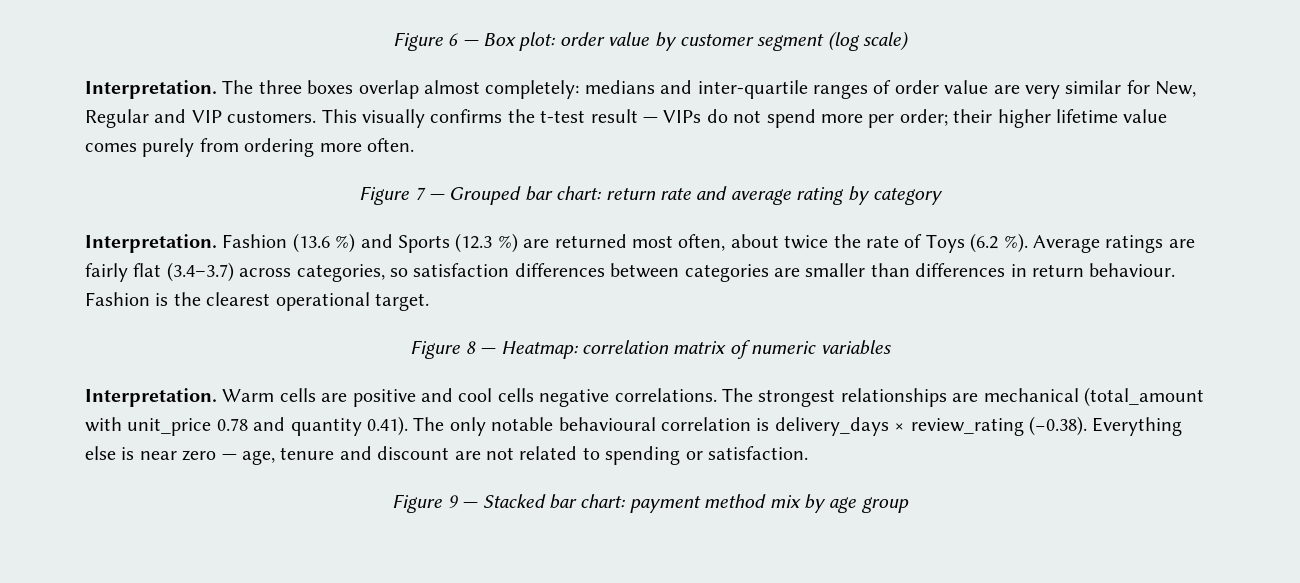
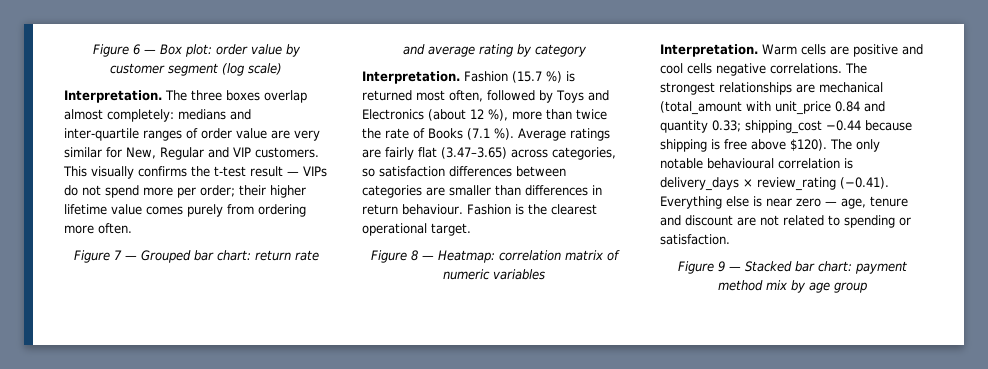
- Fashion (13.6 %) and Sports (12.3 %) are returned most often, about twice the rate of Toys (6.2 %).
+ Fashion (15.7 %) is returned most often, followed by Toys and Electronics (about 12 %), more than twice the rate of Books (7.1 %).
- Average ratings are fairly flat (3.4–3.7) across categories, so satisfaction differences between categories are smaller than differences in return behaviour.
+ Average ratings are fairly flat (3.47–3.65) across categories, so satisfaction differences between categories are smaller than differences in return behaviour.
- The strongest relationships are mechanical (total_amount with unit_price 0.78 and quantity 0.41). The only notable behavioural correlation is delivery_days × review_rating (−0.38). Everything else is near zero — age, tenure and discount are not related to spending or satisfaction.
+ The strongest relationships are mechanical (total_amount with unit_price 0.84 and quantity 0.33; shipping_cost −0.44 because shipping is free above $120). The only notable behavioural correlation is delivery_days × review_rating (−0.41). Everything else is near zero — age, tenure and discount are not related to spending or satisfaction.

